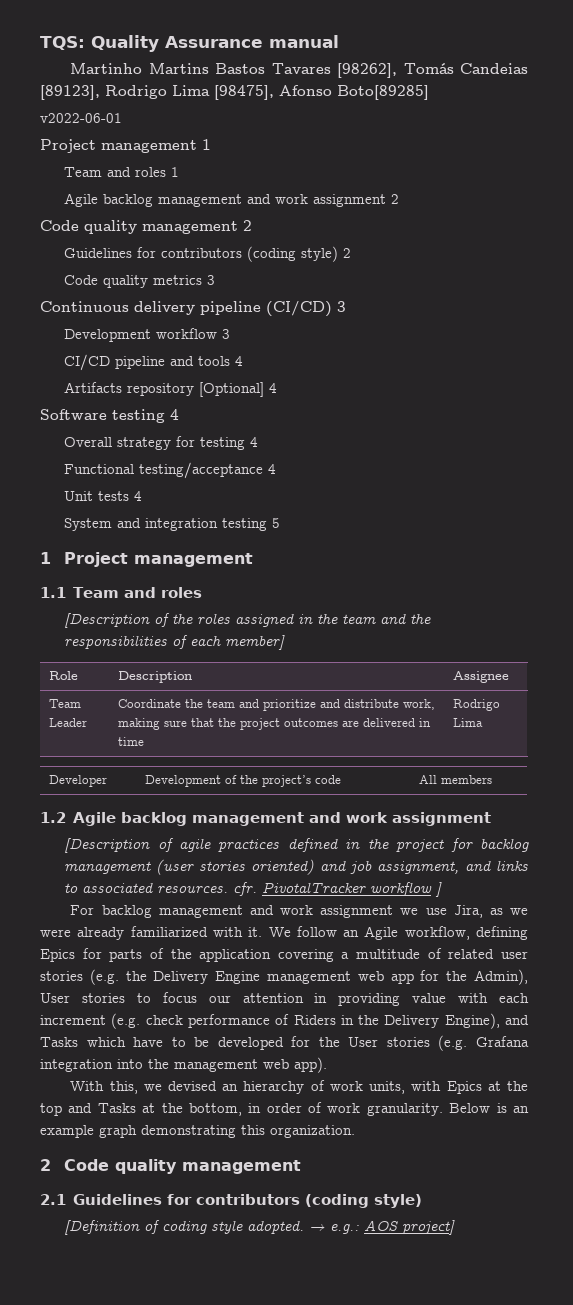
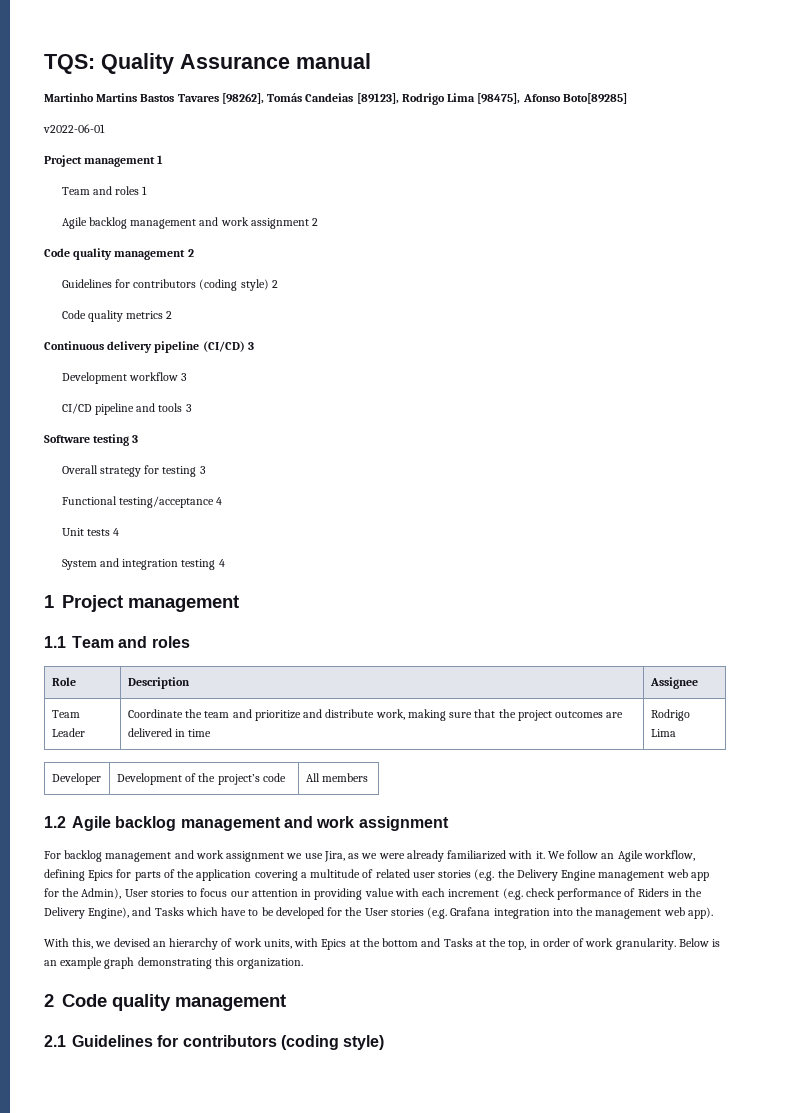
- Code quality metrics 3
+ Code quality metrics 2
- CI/CD pipeline and tools 4
- Artifacts repository [Optional] 4
+ CI/CD pipeline and tools 3
- Software testing 4
+ Software testing 3
- Overall strategy for testing 4
+ Overall strategy for testing 3
- System and integration testing 5
+ System and integration testing 4
- [Description of the roles assigned in the team and the responsibilities of each member]
- [Description of agile practices defined in the project for backlog management (user stories oriented) and job assignment, and links to associated resources. cfr. PivotalTracker workflow ]
- With this, we devised an hierarchy of work units, with Epics at the top and Tasks at the bottom, in order of work granularity.
+ With this, we devised an hierarchy of work units, with Epics at the bottom and Tasks at the top, in order of work granularity.
- [Definition of coding style adopted. → e.g.: AOS project]

